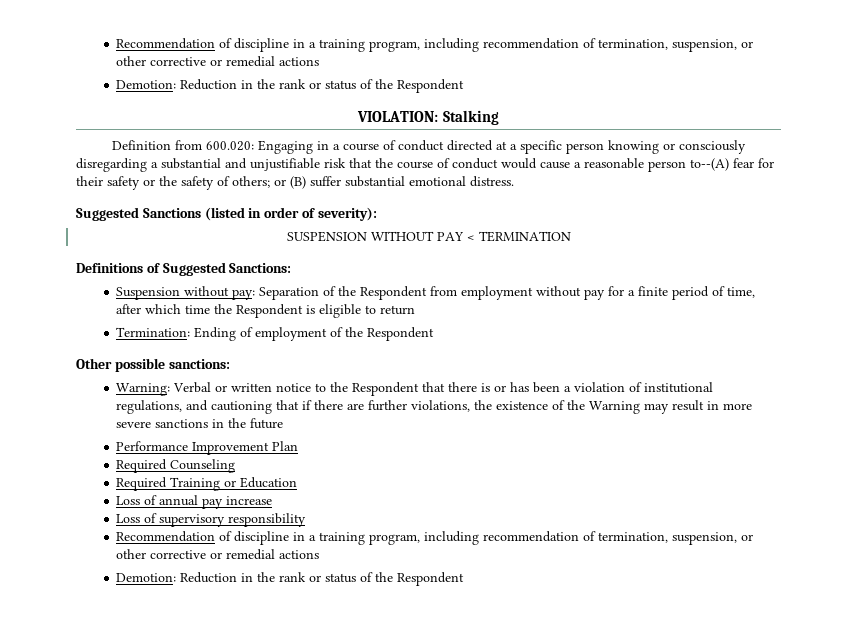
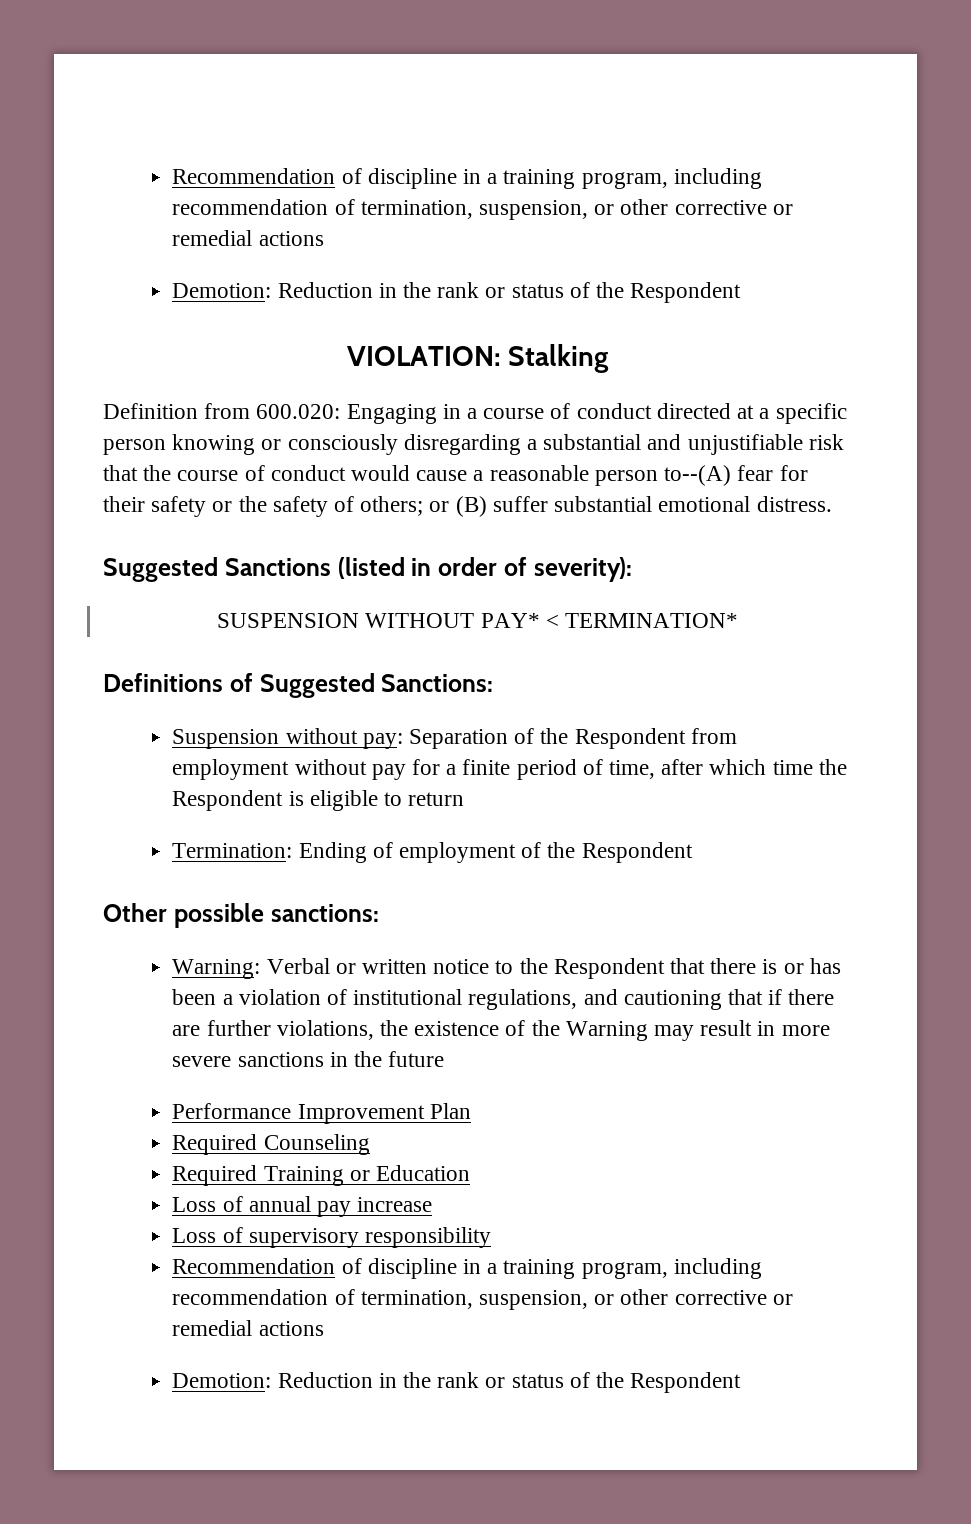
- SUSPENSION WITHOUT PAY < TERMINATION
+ SUSPENSION WITHOUT PAY* < TERMINATION*

